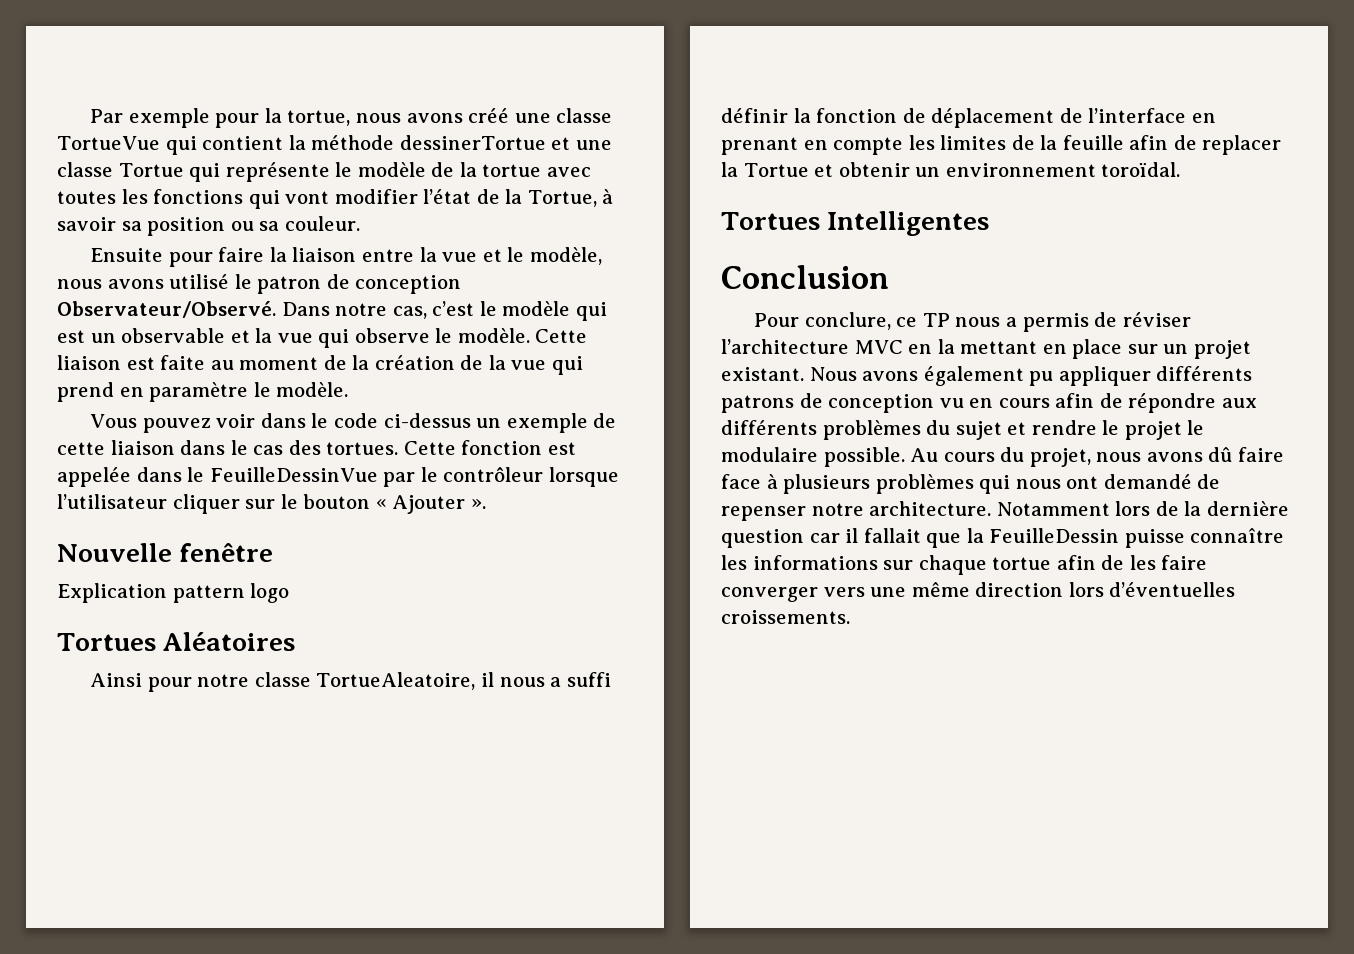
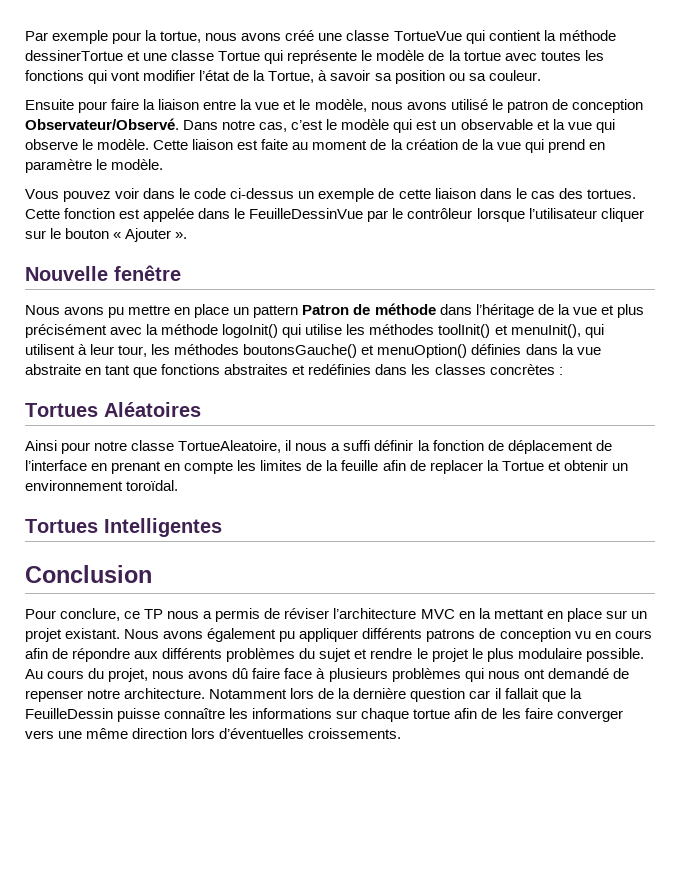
- Explication pattern logo
+ Nous avons pu mettre en place un pattern Patron de méthode dans l’héritage de la vue et plus précisément avec la méthode logoInit() qui utilise les méthodes toolInit() et menuInit(), qui utilisent à leur tour, les méthodes boutonsGauche() et menuOption() définies dans la vue abstraite en tant que fonctions abstraites et redéfinies dans les classes concrètes :
- Nous avons également pu appliquer différents patrons de conception vu en cours afin de répondre aux différents problèmes du sujet et rendre le projet le modulaire possible.
+ Nous avons également pu appliquer différents patrons de conception vu en cours afin de répondre aux différents problèmes du sujet et rendre le projet le plus modulaire possible.

